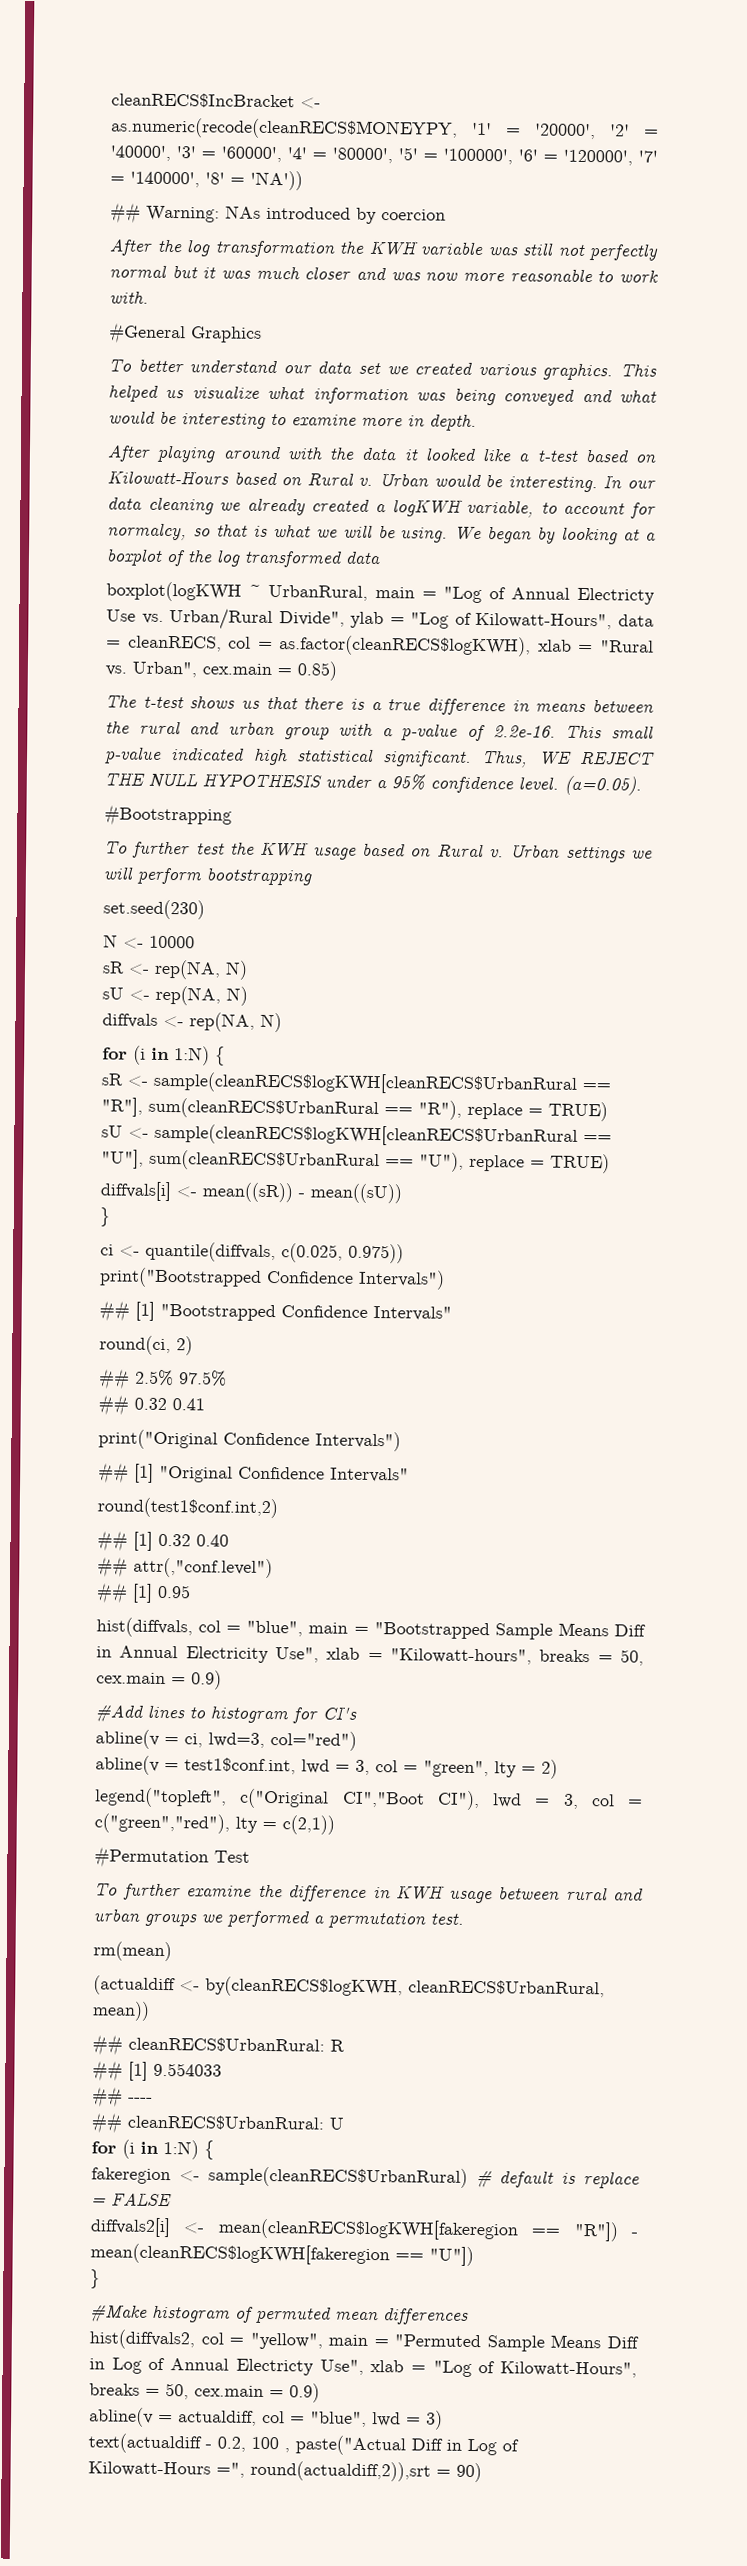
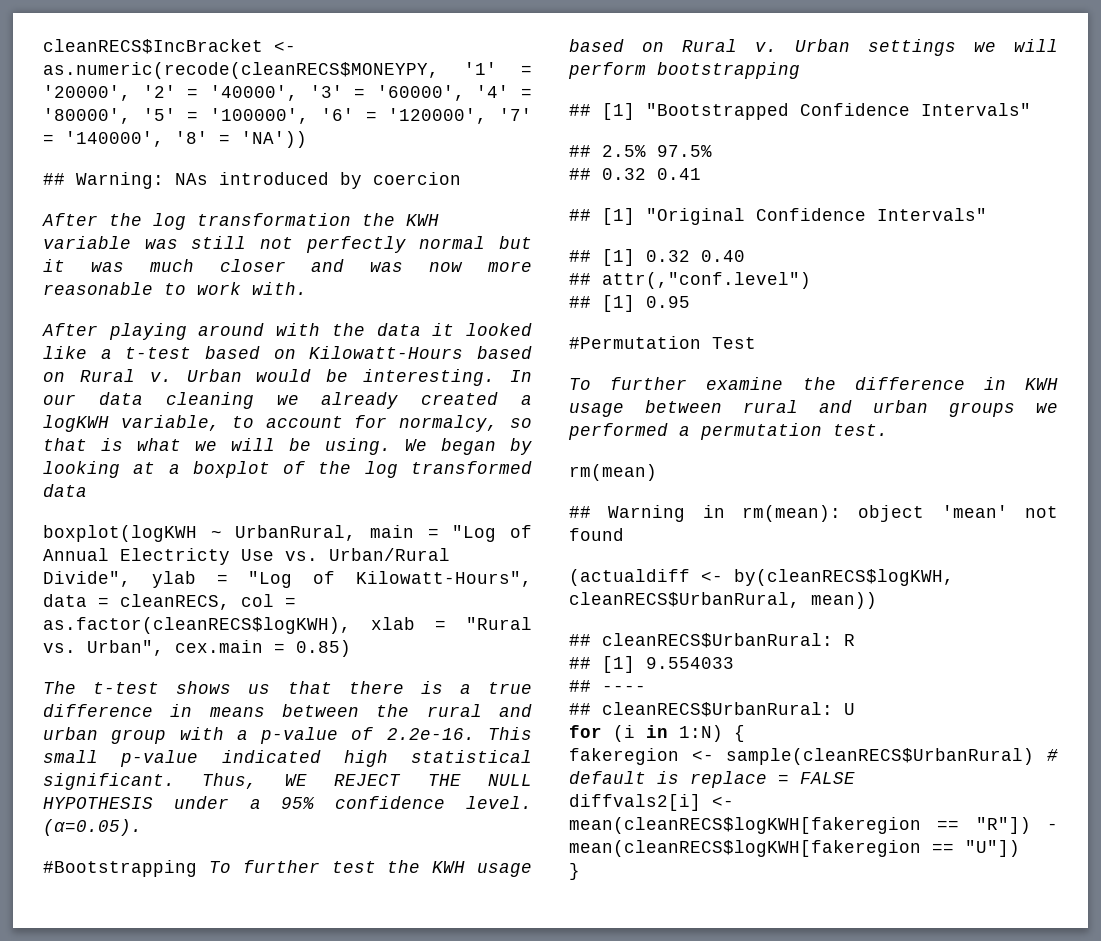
- #General Graphics
- To better understand our data set we created various graphics. This helped us visualize what information was being conveyed and what would be interesting to examine more in depth.
- #Bootstrapping
- To further test the KWH usage based on Rural v.
+ #Bootstrapping To further test the KWH usage based on Rural v.
- set.seed(230)
- N <- 10000
- sR <- rep(NA, N)
- sU <- rep(NA, N)
- diffvals <- rep(NA, N)
- for (i in 1:N) {
- sR <- sample(cleanRECS$logKWH[cleanRECS$UrbanRural == "R"], sum(cleanRECS$UrbanRural == "R"), replace = TRUE)
- sU <- sample(cleanRECS$logKWH[cleanRECS$UrbanRural == "U"], sum(cleanRECS$UrbanRural == "U"), replace = TRUE)
- diffvals[i] <- mean((sR)) - mean((sU))
- }
- ci <- quantile(diffvals, c(0.025, 0.975))
- print("Bootstrapped Confidence Intervals")
- round(ci, 2)
- print("Original Confidence Intervals")
- round(test1$conf.int,2)
- hist(diffvals, col = "blue", main = "Bootstrapped Sample Means Diff in Annual Electricity Use", xlab = "Kilowatt-hours", breaks = 50, cex.main = 0.9)
- #Add lines to histogram for CI's
- abline(v = ci, lwd=3, col="red")
- abline(v = test1$conf.int, lwd = 3, col = "green", lty = 2)
- legend("topleft", c("Original CI","Boot CI"), lwd = 3, col = c("green","red"), lty = c(2,1))
+ ## Warning in rm(mean): object 'mean' not found
- #Make histogram of permuted mean differences
- hist(diffvals2, col = "yellow", main = "Permuted Sample Means Diff in Log of Annual Electricty Use", xlab = "Log of Kilowatt-Hours", breaks = 50, cex.main = 0.9)
- abline(v = actualdiff, col = "blue", lwd = 3)
- text(actualdiff - 0.2, 100 , paste("Actual Diff in Log of Kilowatt-Hours =", round(actualdiff,2)),srt = 90)

